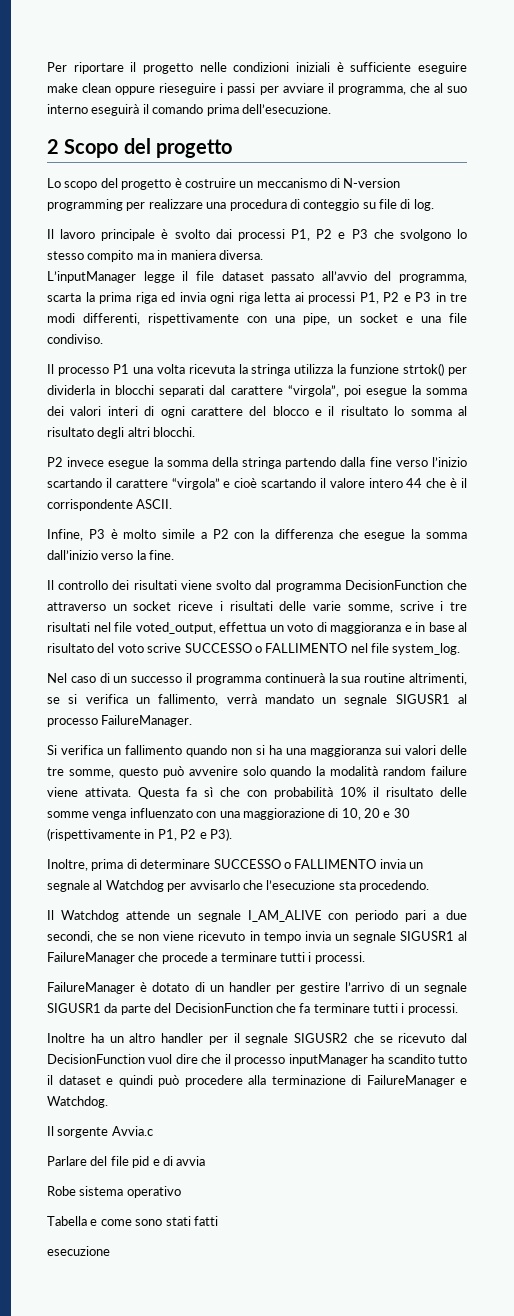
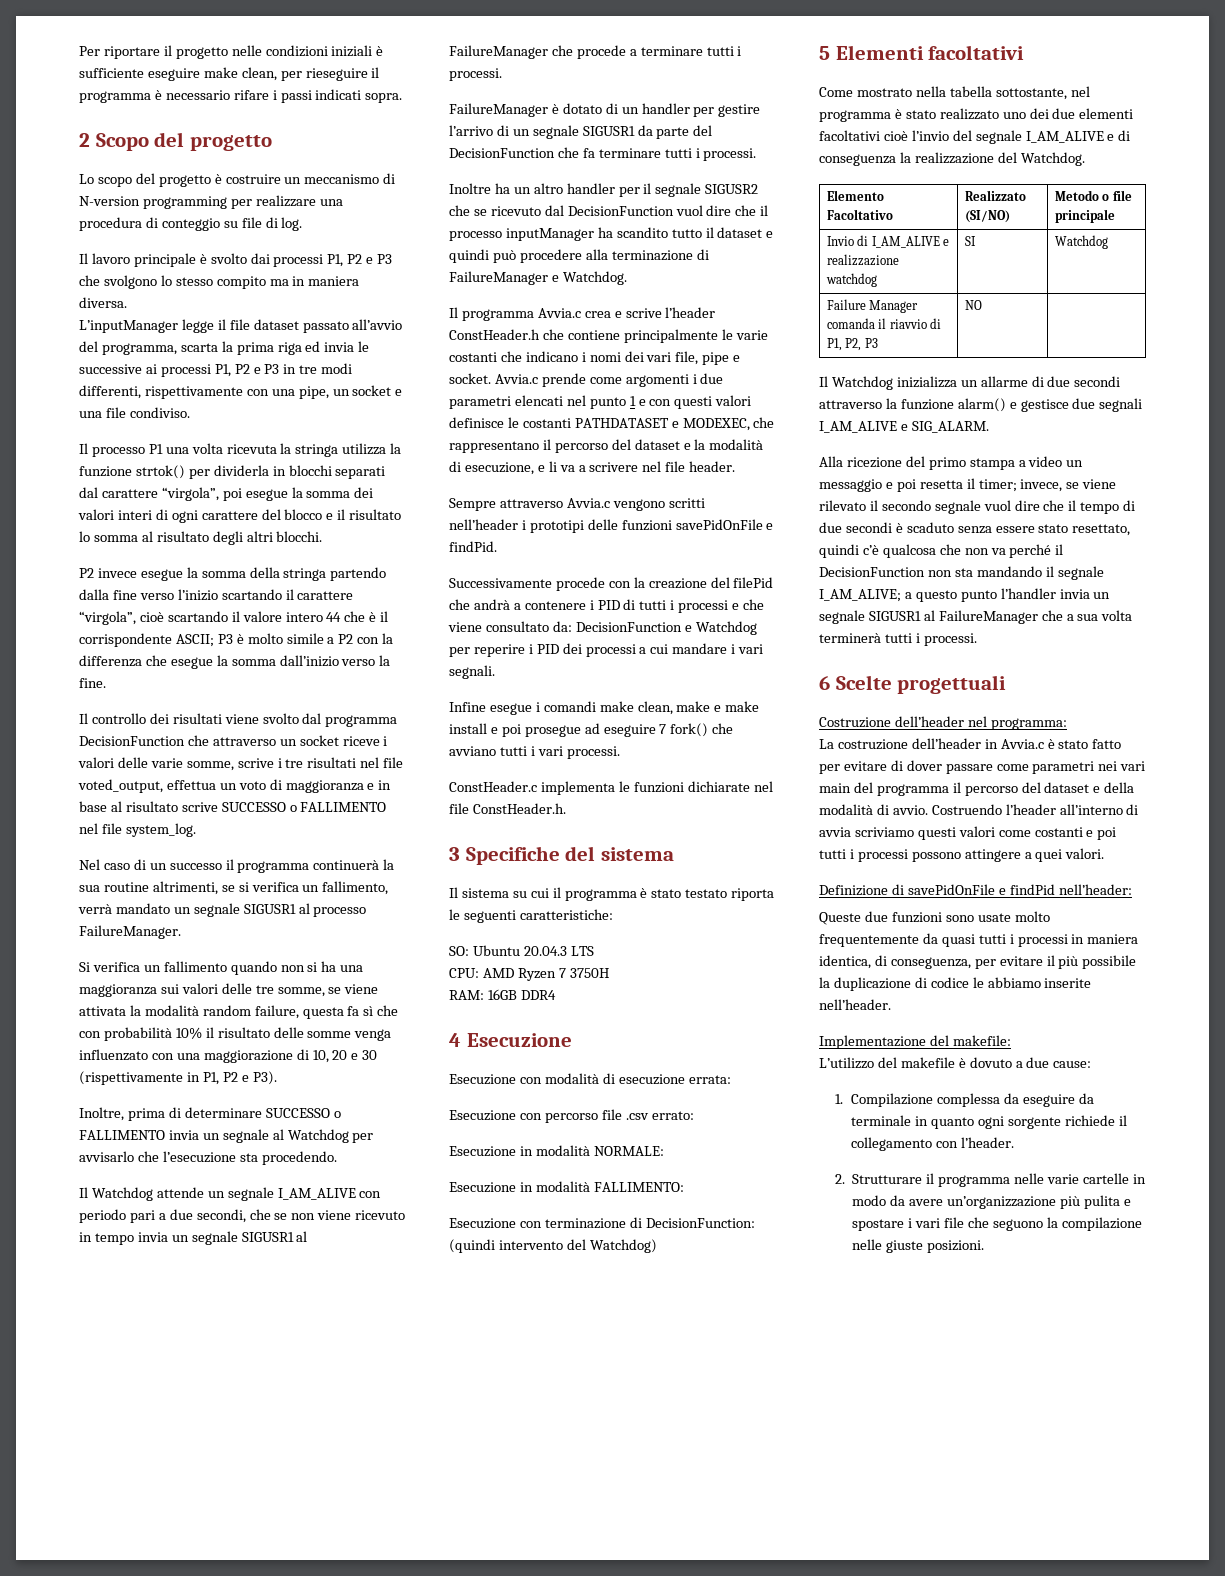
- Per riportare il progetto nelle condizioni iniziali è sufficiente eseguire make clean oppure rieseguire i passi per avviare il programma, che al suo interno eseguirà il comando prima dell’esecuzione.
+ Per riportare il progetto nelle condizioni iniziali è sufficiente eseguire make clean, per rieseguire il programma è necessario rifare i passi indicati sopra.
- L’inputManager legge il file dataset passato all’avvio del programma, scarta la prima riga ed invia ogni riga letta ai processi P1, P2 e P3 in tre modi differenti, rispettivamente con una pipe, un socket e una file condiviso.
+ L’inputManager legge il file dataset passato all’avvio del programma, scarta la prima riga ed invia le successive ai processi P1, P2 e P3 in tre modi differenti, rispettivamente con una pipe, un socket e una file condiviso.
- P2 invece esegue la somma della stringa partendo dalla fine verso l’inizio scartando il carattere “virgola” e cioè scartando il valore intero 44 che è il corrispondente ASCII.
- Infine, P3 è molto simile a P2 con la differenza che esegue la somma dall’inizio verso la fine.
+ P2 invece esegue la somma della stringa partendo dalla fine verso l’inizio scartando il carattere “virgola”, cioè scartando il valore intero 44 che è il corrispondente ASCII; P3 è molto simile a P2 con la differenza che esegue la somma dall’inizio verso la fine.
- Il controllo dei risultati viene svolto dal programma DecisionFunction che attraverso un socket riceve i risultati delle varie somme, scrive i tre risultati nel file voted_output, effettua un voto di maggioranza e in base al risultato del voto scrive SUCCESSO o FALLIMENTO nel file system_log.
+ Il controllo dei risultati viene svolto dal programma DecisionFunction che attraverso un socket riceve i valori delle varie somme, scrive i tre risultati nel file voted_output, effettua un voto di maggioranza e in base al risultato scrive SUCCESSO o FALLIMENTO nel file system_log.
- Si verifica un fallimento quando non si ha una maggioranza sui valori delle tre somme, questo può avvenire solo quando la modalità random failure viene attivata. Questa fa sì che con probabilità 10% il risultato delle somme venga influenzato con una maggiorazione di 10, 20 e 30 (rispettivamente in P1, P2 e P3).
+ Si verifica un fallimento quando non si ha una maggioranza sui valori delle tre somme, se viene attivata la modalità random failure, questa fa sì che con probabilità 10% il risultato delle somme venga influenzato con una maggiorazione di 10, 20 e 30 (rispettivamente in P1, P2 e P3).
- Il sorgente Avvia.c
- Parlare del file pid e di avvia
- Robe sistema operativo
- Tabella e come sono stati fatti
- esecuzione
+ Il programma Avvia.c crea e scrive l’header ConstHeader.h che contiene principalmente le varie costanti che indicano i nomi dei vari file, pipe e socket. Avvia.c prende come argomenti i due parametri elencati nel punto 1 e con questi valori definisce le costanti PATHDATASET e MODEXEC, che rappresentano il percorso del dataset e la modalità di esecuzione, e li va a scrivere nel file header.
+ Sempre attraverso Avvia.c vengono scritti nell’header i prototipi delle funzioni savePidOnFile e findPid.
+ Successivamente procede con la creazione del filePid che andrà a contenere i PID di tutti i processi e che viene consultato da: DecisionFunction e Watchdog per reperire i PID dei processi a cui mandare i vari segnali.
+ Infine esegue i comandi make clean, make e make install e poi prosegue ad eseguire 7 fork() che avviano tutti i vari processi.
+ ConstHeader.c implementa le funzioni dichiarate nel file ConstHeader.h.
+ 3 Specifiche del sistema
+ Il sistema su cui il programma è stato testato riporta le seguenti caratteristiche:
+ SO: Ubuntu 20.04.3 LTS
+ CPU: AMD Ryzen 7 3750H
+ RAM: 16GB DDR4
+ 4 Esecuzione
+ Esecuzione con modalità di esecuzione errata:
+ Esecuzione con percorso file .csv errato:
+ Esecuzione in modalità NORMALE:
+ Esecuzione in modalità FALLIMENTO:
+ Esecuzione con terminazione di DecisionFunction: (quindi intervento del Watchdog)
+ 5 Elementi facoltativi
+ Come mostrato nella tabella sottostante, nel programma è stato realizzato uno dei due elementi facoltativi cioè l’invio del segnale I_AM_ALIVE e di conseguenza la realizzazione del Watchdog.
+ Elemento Facoltativo | Realizzato (SI/NO) | Metodo o file principale
+ Invio di I_AM_ALIVE e realizzazione watchdog | SI | Watchdog
+ Failure Manager comanda il riavvio di P1, P2, P3 | NO |
+ Il Watchdog inizializza un allarme di due secondi attraverso la funzione alarm() e gestisce due segnali I_AM_ALIVE e SIG_ALARM.
+ Alla ricezione del primo stampa a video un messaggio e poi resetta il timer; invece, se viene rilevato il secondo segnale vuol dire che il tempo di due secondi è scaduto senza essere stato resettato, quindi c’è qualcosa che non va perché il DecisionFunction non sta mandando il segnale I_AM_ALIVE; a questo punto l’handler invia un segnale SIGUSR1 al FailureManager che a sua volta terminerà tutti i processi.
+ 6 Scelte progettuali
+ Costruzione dell’header nel programma:
+ La costruzione dell’header in Avvia.c è stato fatto per evitare di dover passare come parametri nei vari main del programma il percorso del dataset e della modalità di avvio. Costruendo l’header all’interno di avvia scriviamo questi valori come costanti e poi tutti i processi possono attingere a quei valori.
+ Definizione di savePidOnFile e findPid nell’header:
+ Queste due funzioni sono usate molto frequentemente da quasi tutti i processi in maniera identica, di conseguenza, per evitare il più possibile la duplicazione di codice le abbiamo inserite nell’header.
+ Implementazione del makefile:
+ L’utilizzo del makefile è dovuto a due cause:
+ 1. Compilazione complessa da eseguire da terminale in quanto ogni sorgente richiede il collegamento con l’header.
+ 2. Strutturare il programma nelle varie cartelle in modo da avere un’organizzazione più pulita e spostare i vari file che seguono la compilazione nelle giuste posizioni.

